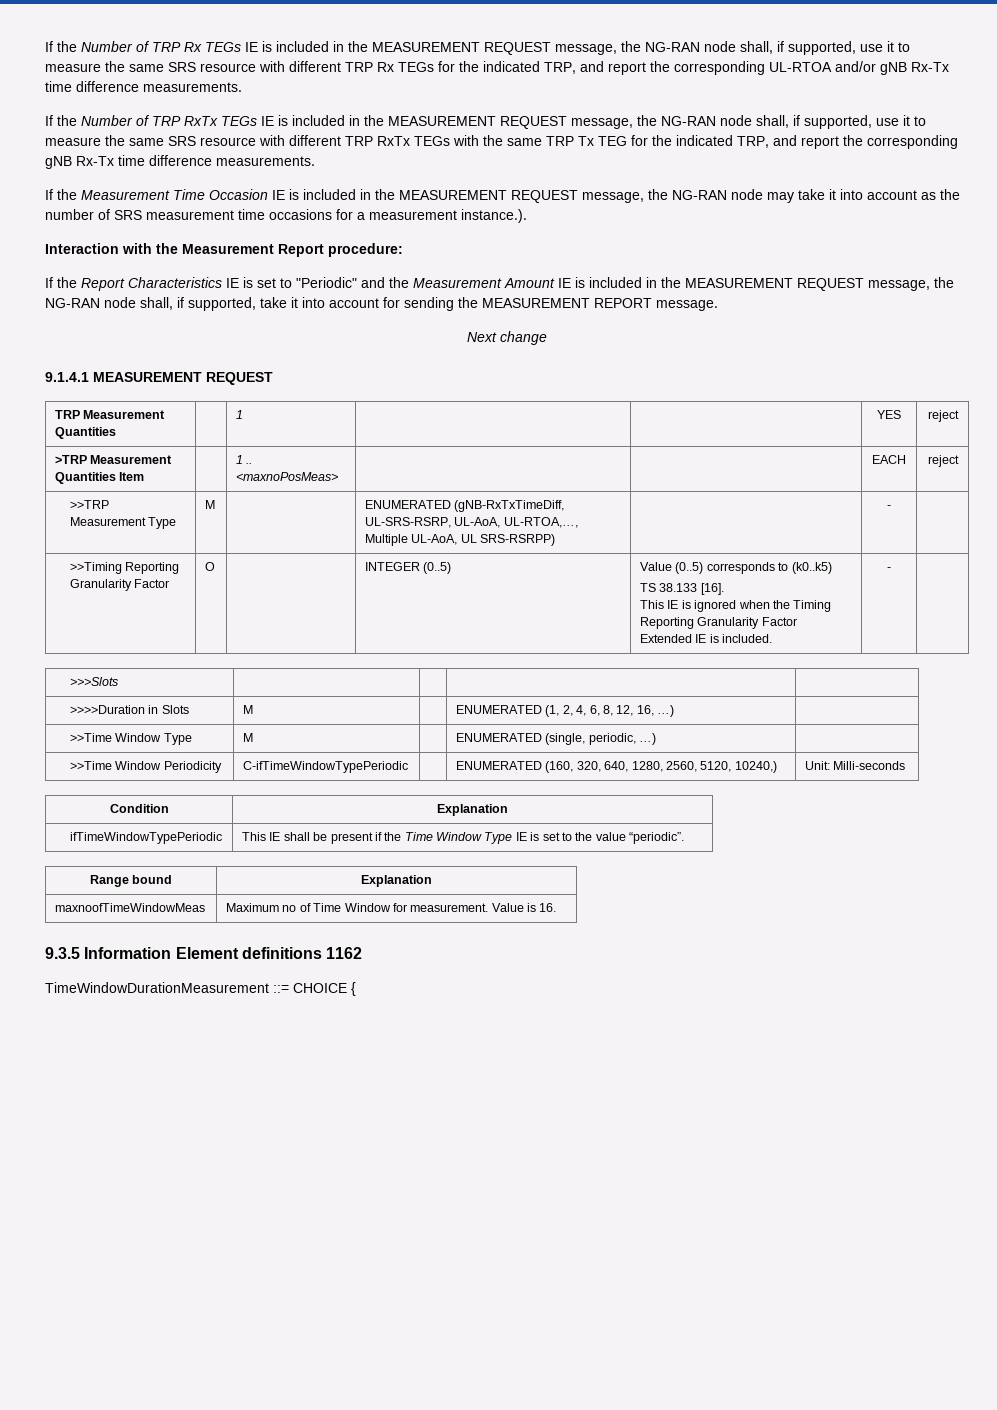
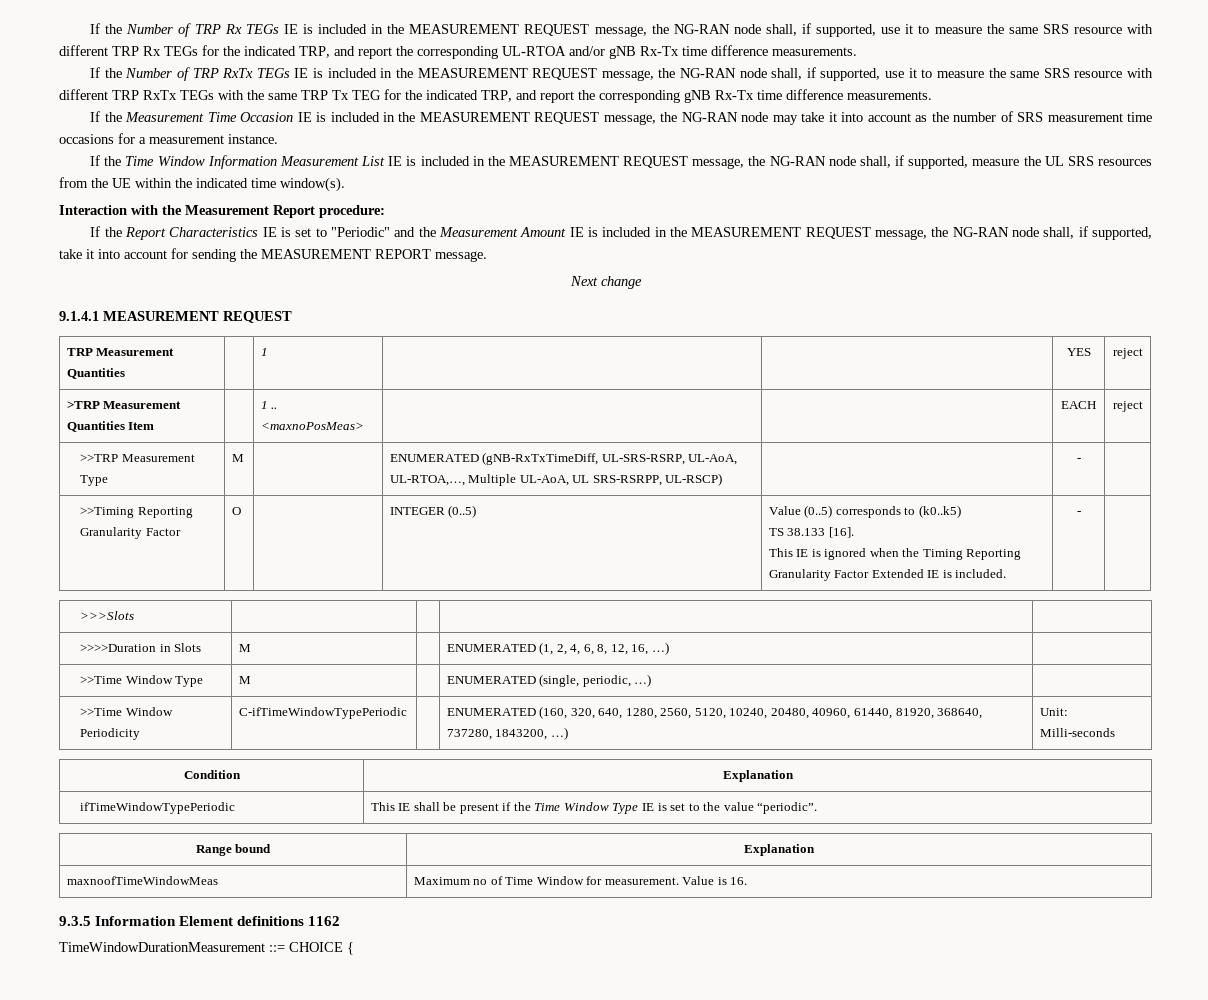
- If the Measurement Time Occasion IE is included in the MEASUREMENT REQUEST message, the NG-RAN node may take it into account as the number of SRS measurement time occasions for a measurement instance.).
+ If the Measurement Time Occasion IE is included in the MEASUREMENT REQUEST message, the NG-RAN node may take it into account as the number of SRS measurement time occasions for a measurement instance.
+ If the Time Window Information Measurement List IE is included in the MEASUREMENT REQUEST message, the NG-RAN node shall, if supported, measure the UL SRS resources from the UE within the indicated time window(s).
- >>TRP Measurement Type | M | | ENUMERATED (gNB-RxTxTimeDiff, UL-SRS-RSRP, UL-AoA, UL-RTOA,…, Multiple UL-AoA, UL SRS-RSRPP) | | - |
+ >>TRP Measurement Type | M | | ENUMERATED (gNB-RxTxTimeDiff, UL-SRS-RSRP, UL-AoA, UL-RTOA,…, Multiple UL-AoA, UL SRS-RSRPP, UL-RSCP) | | - |
- >>Time Window Periodicity | C-ifTimeWindowTypePeriodic | | ENUMERATED (160, 320, 640, 1280, 2560, 5120, 10240,) | Unit: Milli-seconds
+ >>Time Window Periodicity | C-ifTimeWindowTypePeriodic | | ENUMERATED (160, 320, 640, 1280, 2560, 5120, 10240, 20480, 40960, 61440, 81920, 368640, 737280, 1843200, …) | Unit: Milli-seconds

